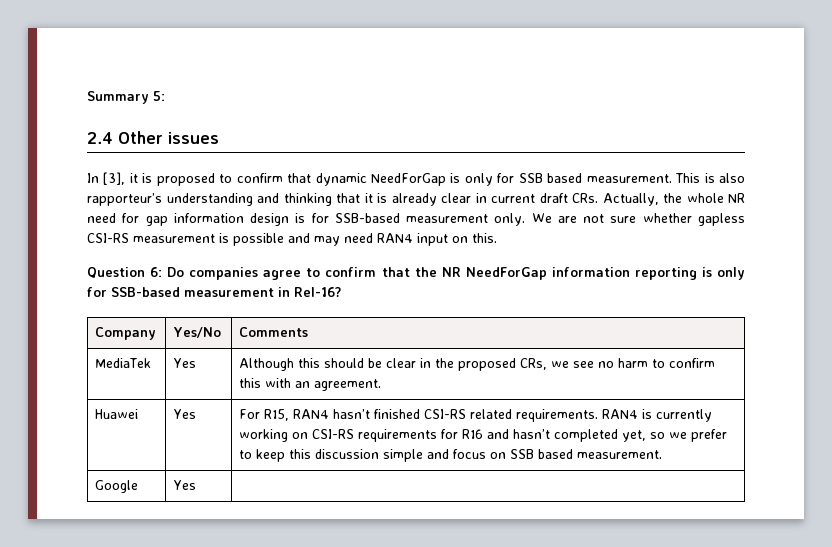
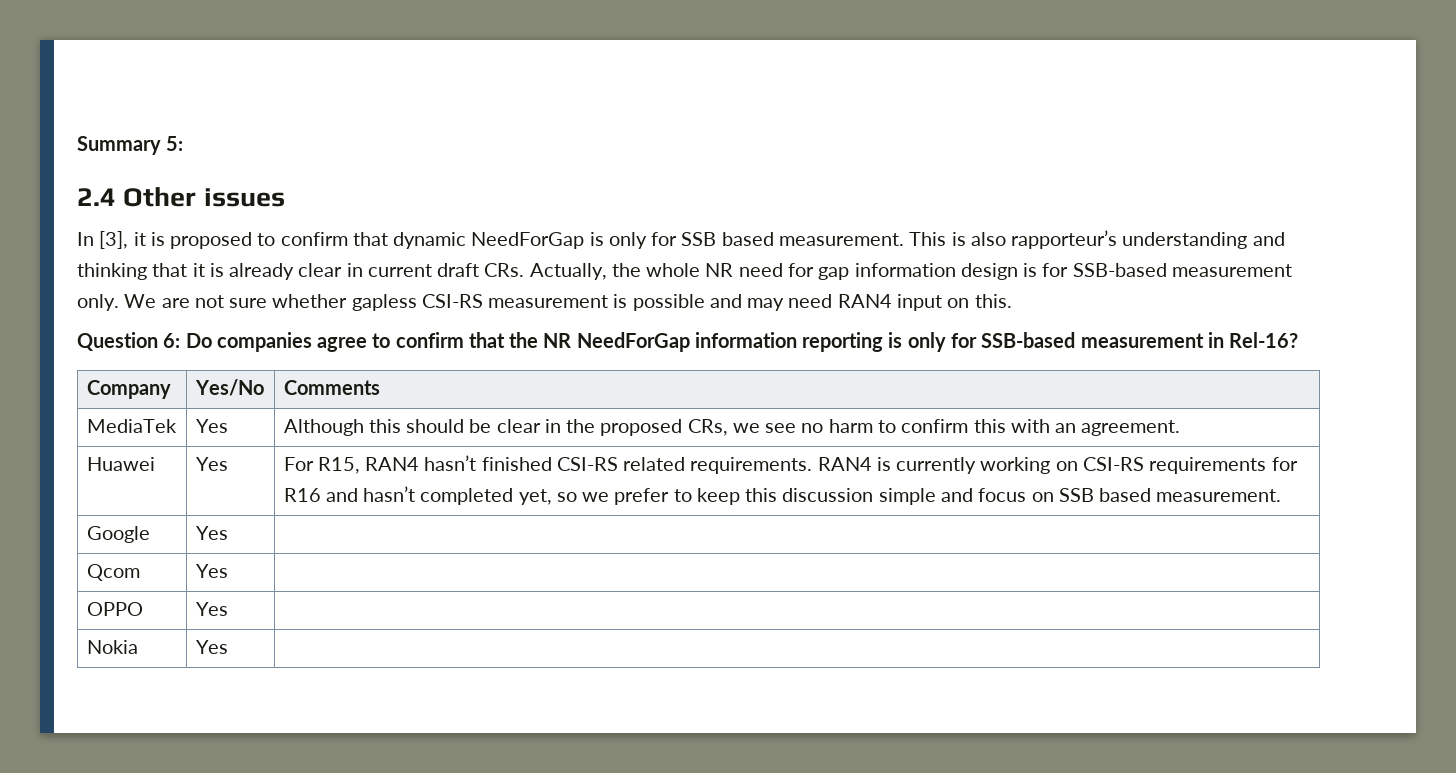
+ Qcom | Yes |
+ OPPO | Yes |
+ Nokia | Yes |

